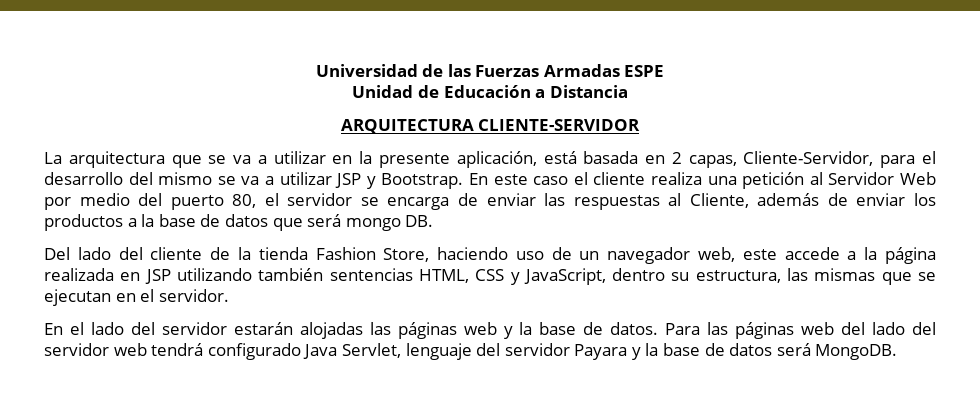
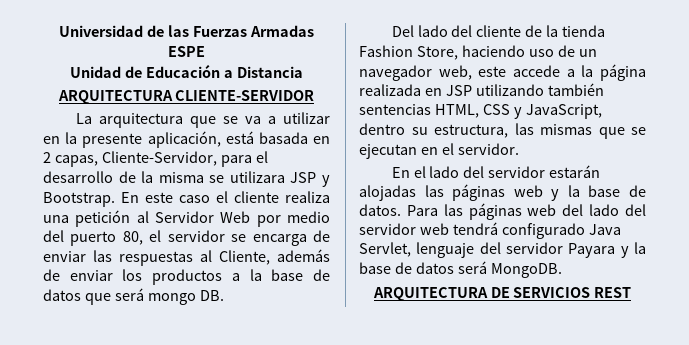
- La arquitectura que se va a utilizar en la presente aplicación, está basada en 2 capas, Cliente-Servidor, para el desarrollo del mismo se va a utilizar JSP y Bootstrap.
+ La arquitectura que se va a utilizar en la presente aplicación, está basada en 2 capas, Cliente-Servidor, para el desarrollo de la misma se utilizara JSP y Bootstrap.
+ ARQUITECTURA DE SERVICIOS REST

